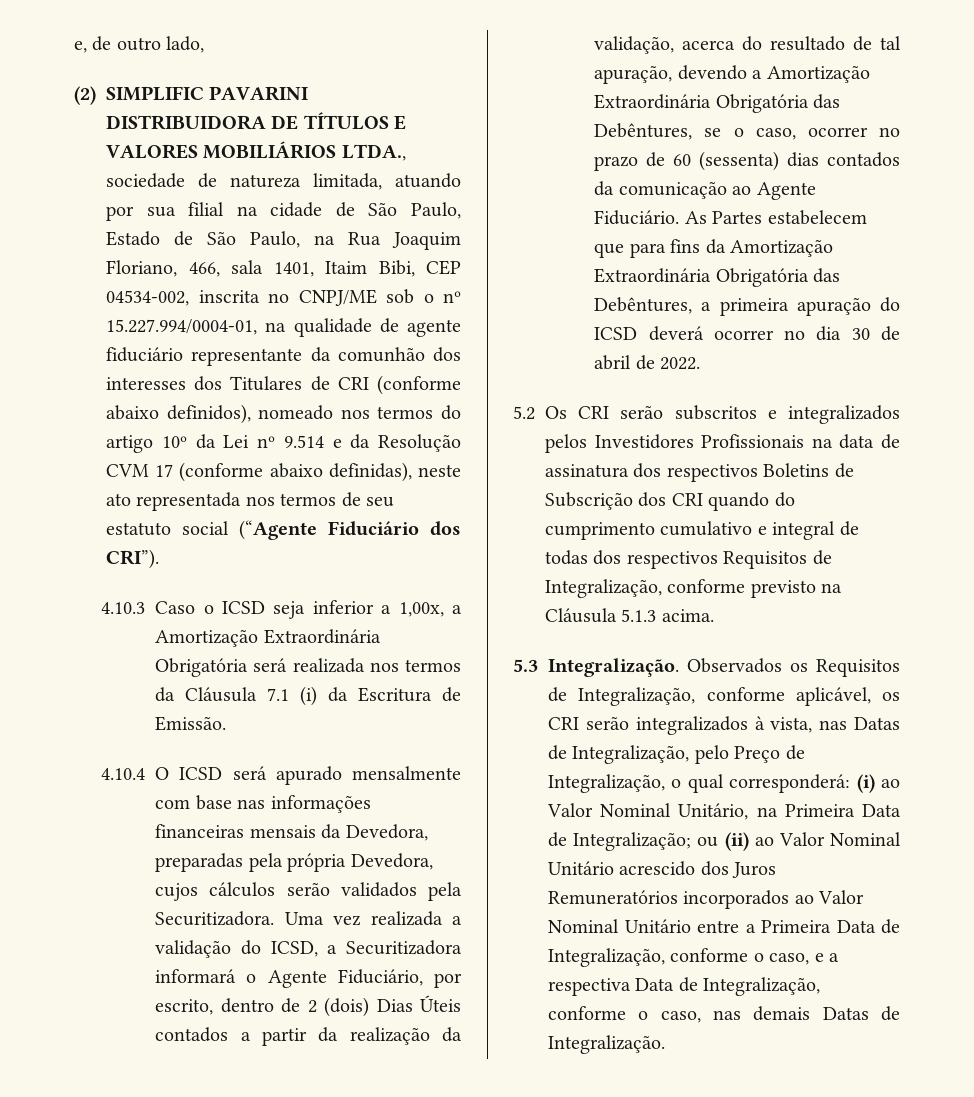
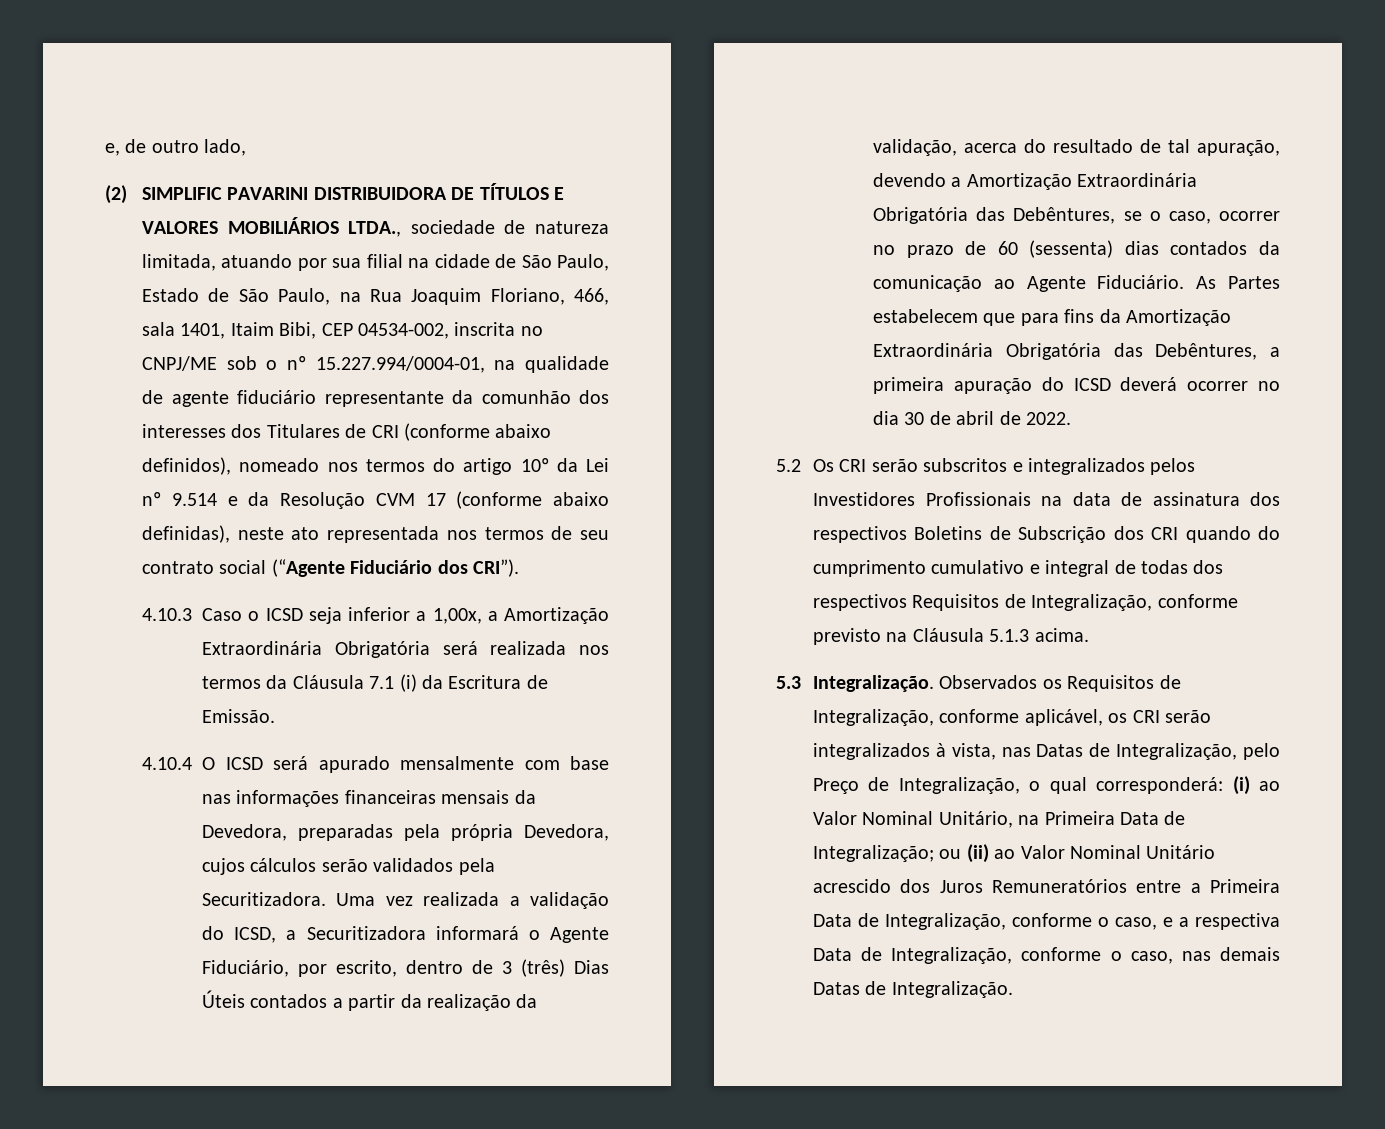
- (2) SIMPLIFIC PAVARINI DISTRIBUIDORA DE TÍTULOS E VALORES MOBILIÁRIOS LTDA., sociedade de natureza limitada, atuando por sua filial na cidade de São Paulo, Estado de São Paulo, na Rua Joaquim Floriano, 466, sala 1401, Itaim Bibi, CEP 04534-002, inscrita no CNPJ/ME sob o nº 15.227.994/0004-01, na qualidade de agente fiduciário representante da comunhão dos interesses dos Titulares de CRI (conforme abaixo definidos), nomeado nos termos do artigo 10º da Lei nº 9.514 e da Resolução CVM 17 (conforme abaixo definidas), neste ato representada nos termos de seu estatuto social (“Agente Fiduciário dos CRI”).
+ (2) SIMPLIFIC PAVARINI DISTRIBUIDORA DE TÍTULOS E VALORES MOBILIÁRIOS LTDA., sociedade de natureza limitada, atuando por sua filial na cidade de São Paulo, Estado de São Paulo, na Rua Joaquim Floriano, 466, sala 1401, Itaim Bibi, CEP 04534-002, inscrita no CNPJ/ME sob o nº 15.227.994/0004-01, na qualidade de agente fiduciário representante da comunhão dos interesses dos Titulares de CRI (conforme abaixo definidos), nomeado nos termos do artigo 10º da Lei nº 9.514 e da Resolução CVM 17 (conforme abaixo definidas), neste ato representada nos termos de seu contrato social (“Agente Fiduciário dos CRI”).
- Uma vez realizada a validação do ICSD, a Securitizadora informará o Agente Fiduciário, por escrito, dentro de 2 (dois) Dias Úteis contados a partir da realização da validação, acerca do resultado de tal apuração, devendo a Amortização Extraordinária Obrigatória das Debêntures, se o caso, ocorrer no prazo de 60 (sessenta) dias contados da comunicação ao Agente Fiduciário.
+ Uma vez realizada a validação do ICSD, a Securitizadora informará o Agente Fiduciário, por escrito, dentro de 3 (três) Dias Úteis contados a partir da realização da validação, acerca do resultado de tal apuração, devendo a Amortização Extraordinária Obrigatória das Debêntures, se o caso, ocorrer no prazo de 60 (sessenta) dias contados da comunicação ao Agente Fiduciário.
- ou (ii) ao Valor Nominal Unitário acrescido dos Juros Remuneratórios incorporados ao Valor Nominal Unitário entre a Primeira Data de Integralização, conforme o caso, e a respectiva Data de Integralização, conforme o caso, nas demais Datas de Integralização.
+ ou (ii) ao Valor Nominal Unitário acrescido dos Juros Remuneratórios entre a Primeira Data de Integralização, conforme o caso, e a respectiva Data de Integralização, conforme o caso, nas demais Datas de Integralização.

